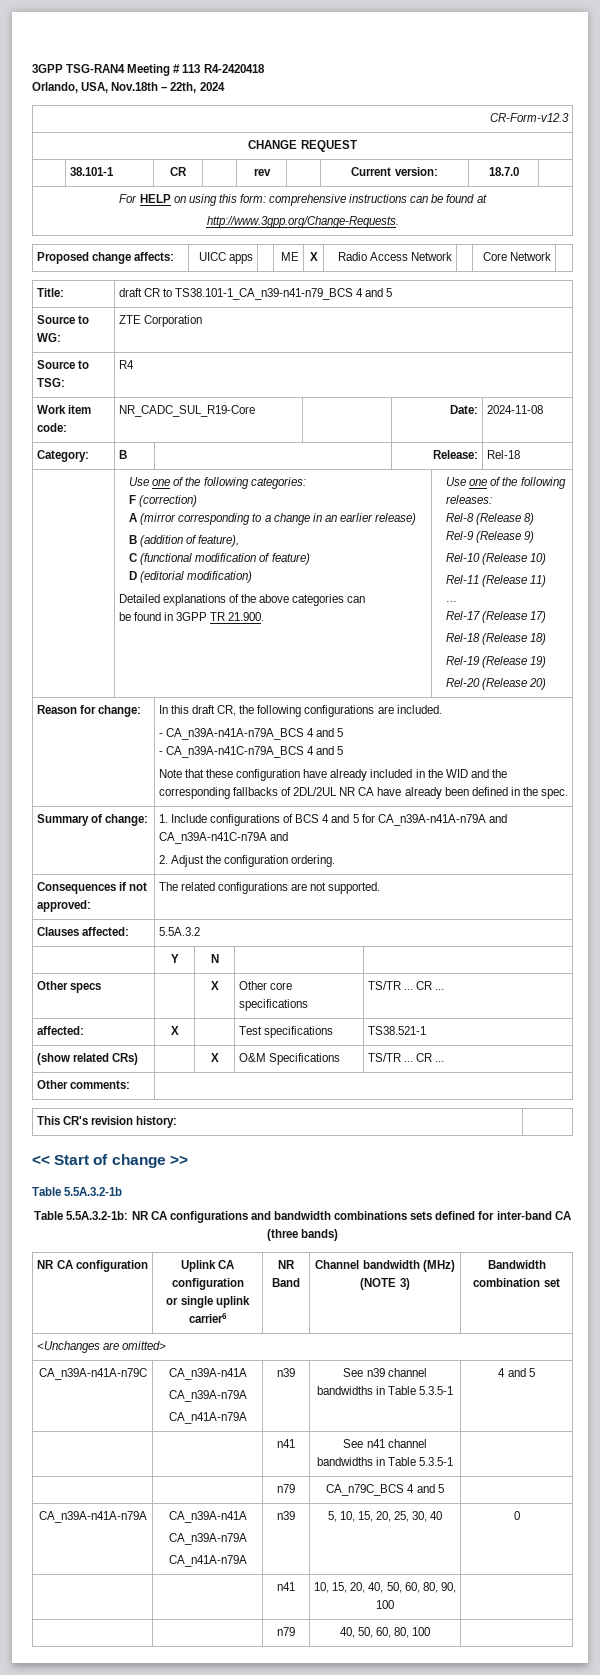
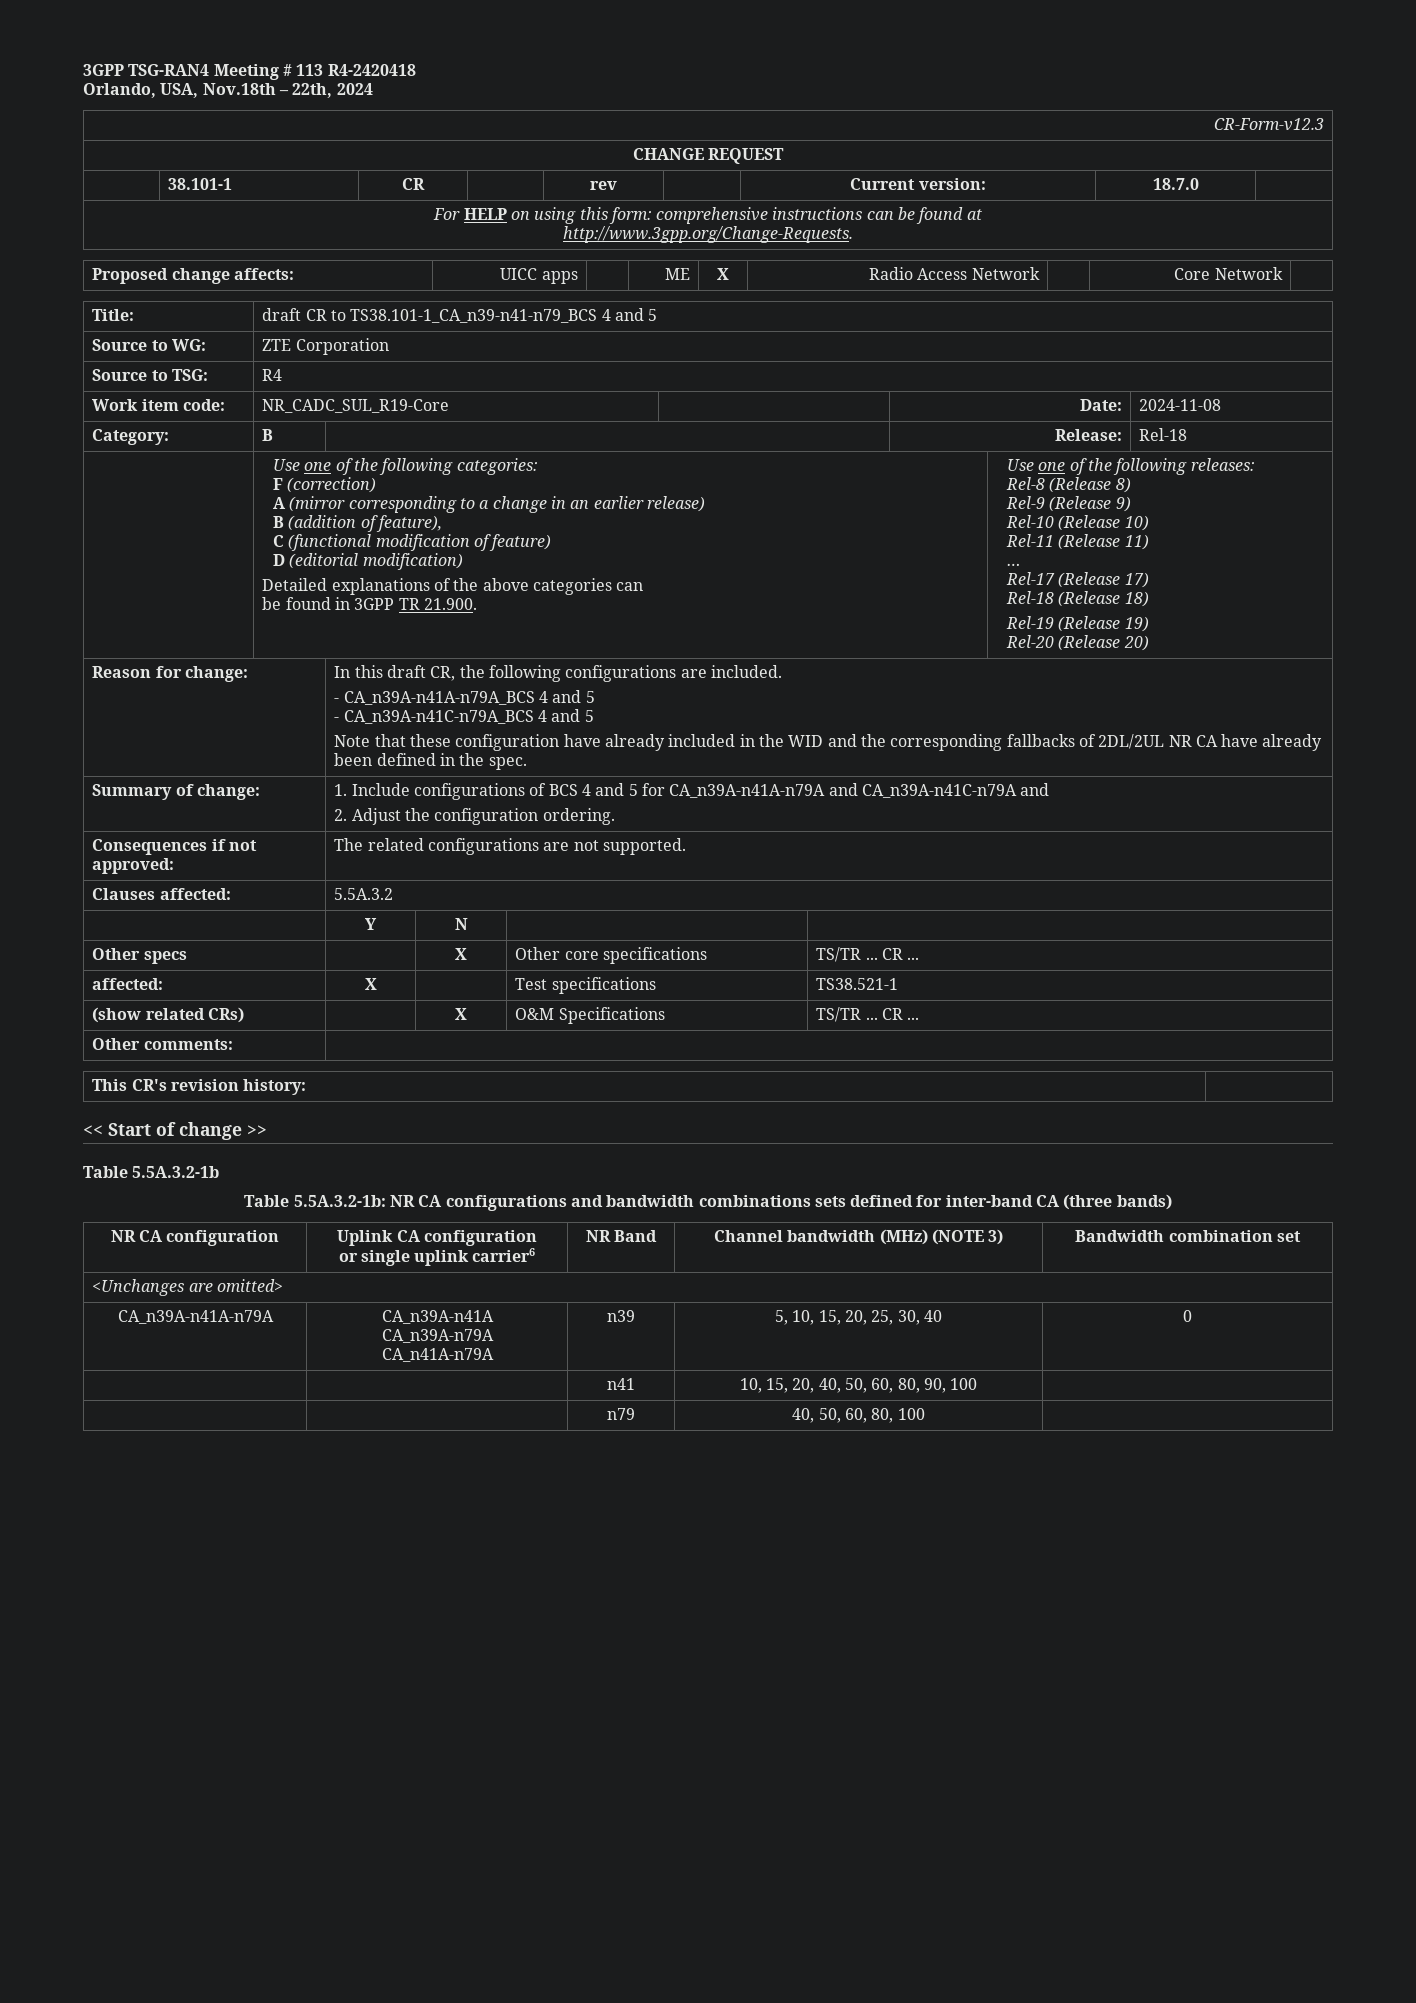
- CA_n39A-n41A-n79C | CA_n39A-n41A
- CA_n39A-n79A
- CA_n41A-n79A | n39 | See n39 channel bandwidths in Table 5.3.5-1 | 4 and 5
- | | n41 | See n41 channel bandwidths in Table 5.3.5-1 |
- | | n79 | CA_n79C_BCS 4 and 5 |

